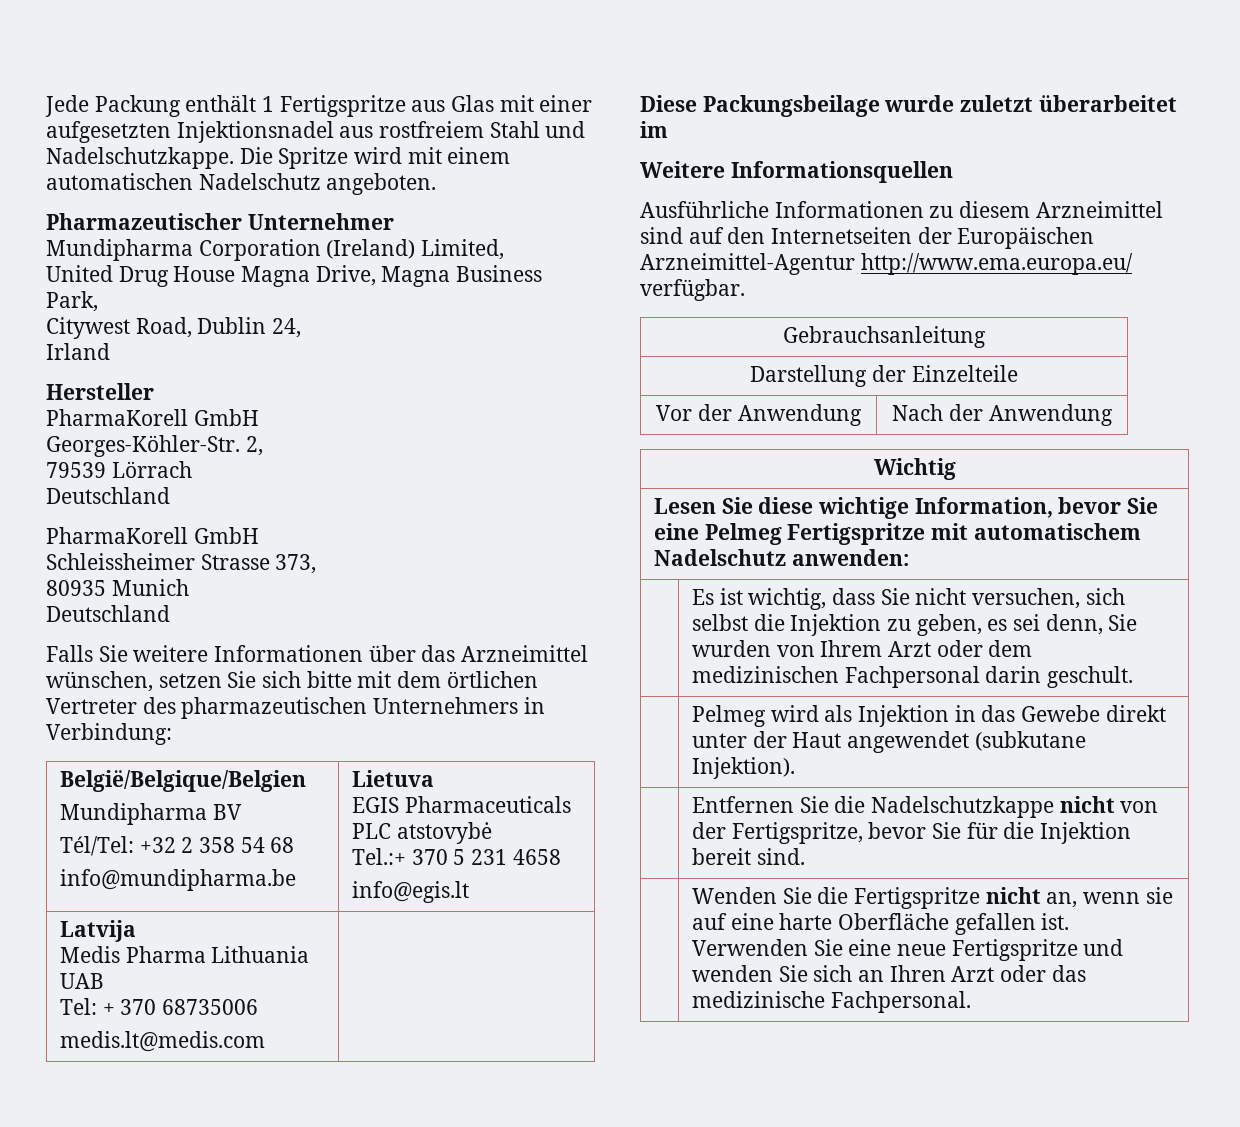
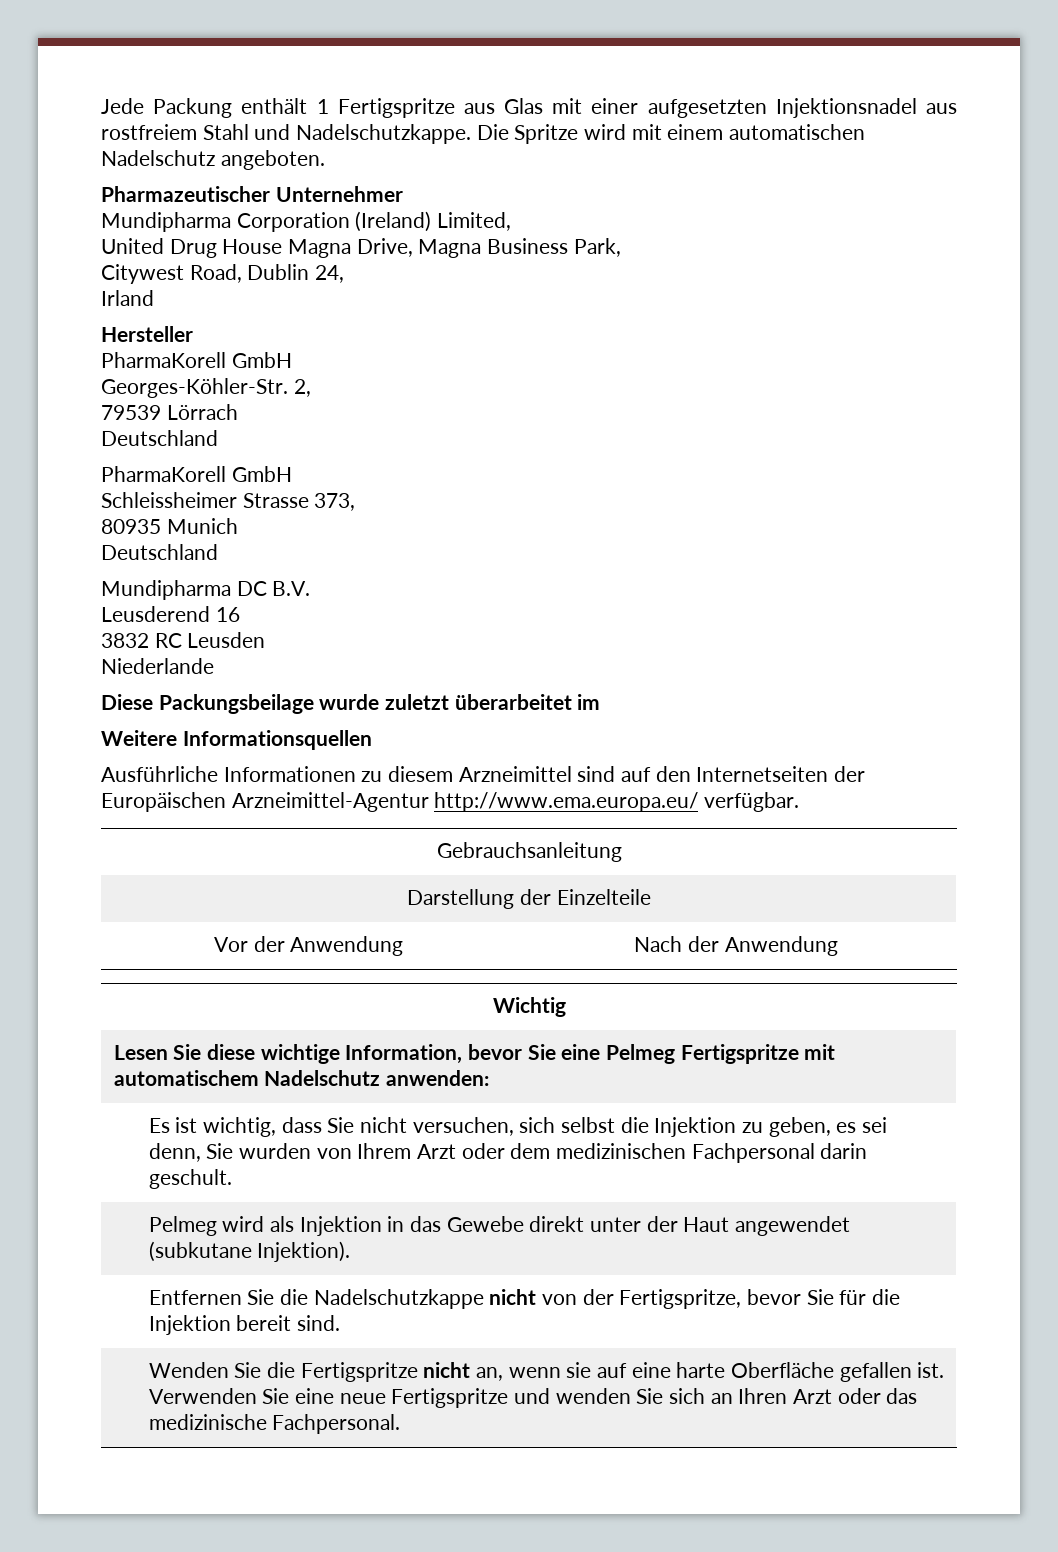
- Falls Sie weitere Informationen über das Arzneimittel wünschen, setzen Sie sich bitte mit dem örtlichen Vertreter des pharmazeutischen Unternehmers in Verbindung:
- België/Belgique/Belgien
- Mundipharma BV
- Tél/Tel: +32 2 358 54 68
- info@mundipharma.be | Lietuva
- EGIS Pharmaceuticals PLC atstovybė
- Tel.:+ 370 5 231 4658
- info@egis.lt
- Latvija
- Medis Pharma Lithuania UAB
- Tel: + 370 68735006
- medis.lt@medis.com |
+ Mundipharma DC B.V.
+ Leusderend 16
+ 3832 RC Leusden
+ Niederlande

